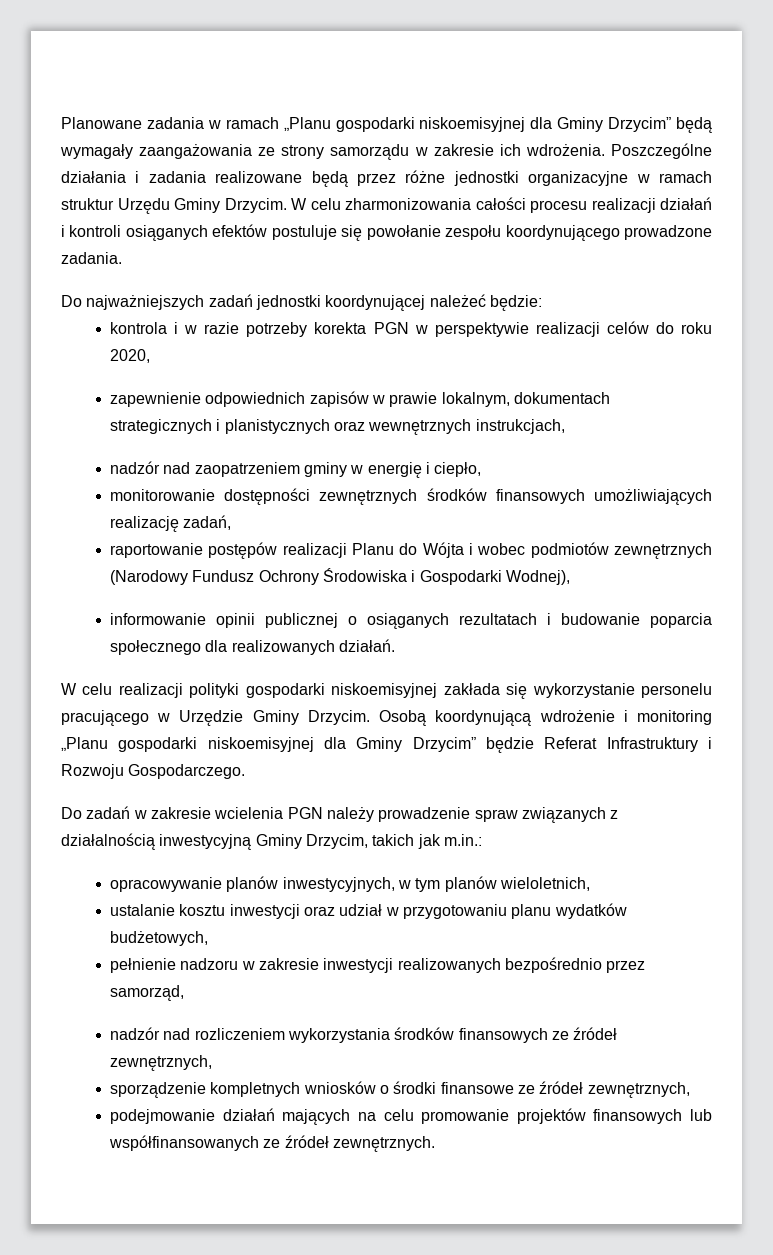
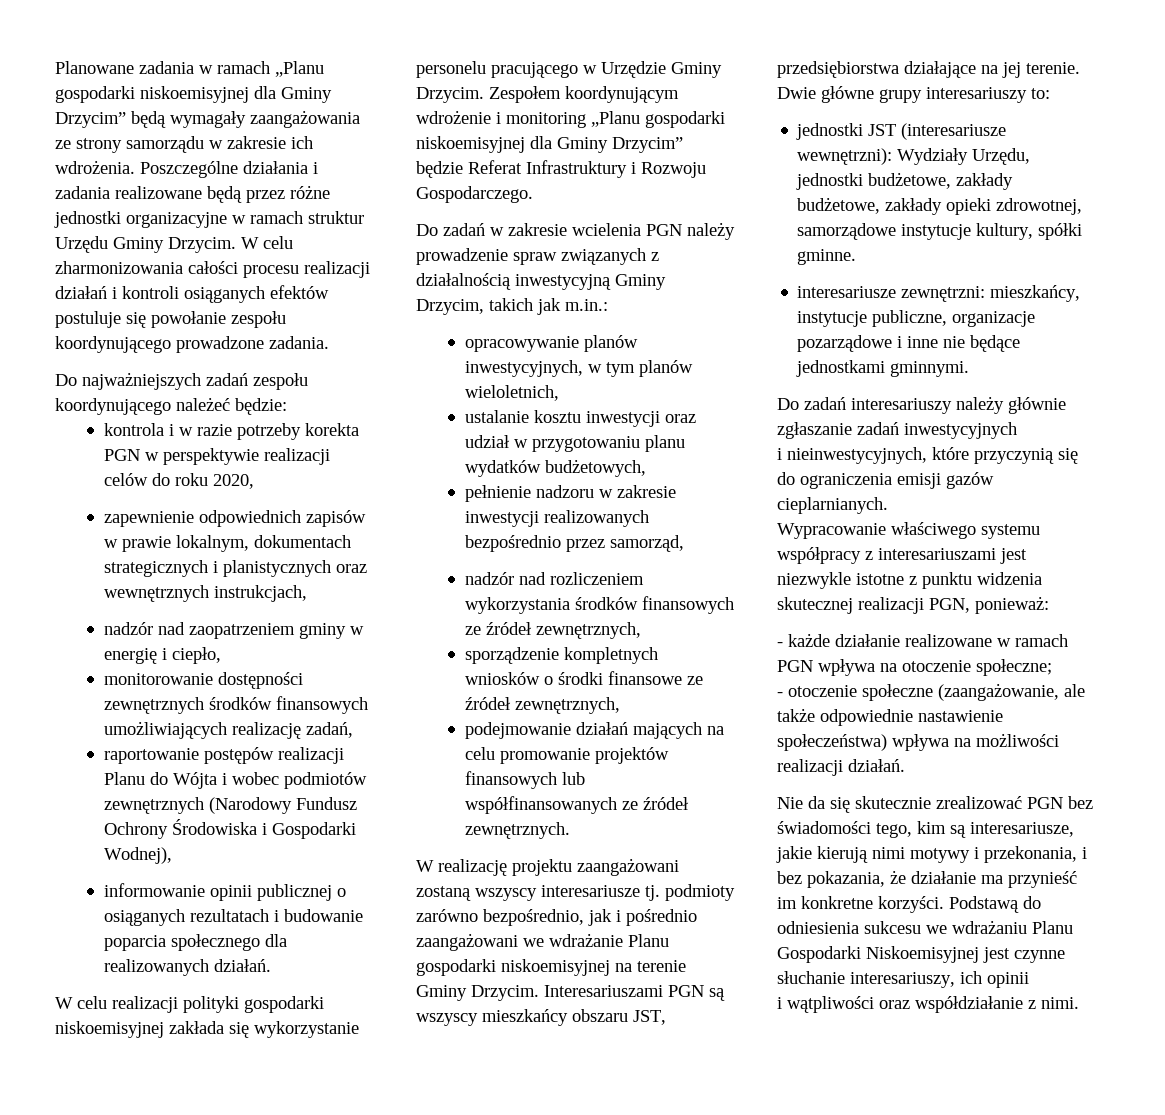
- Do najważniejszych zadań jednostki koordynującej należeć będzie:
+ Do najważniejszych zadań zespołu koordynującego należeć będzie:
- Osobą koordynującą wdrożenie i monitoring „Planu gospodarki niskoemisyjnej dla Gminy Drzycim” będzie Referat Infrastruktury i Rozwoju Gospodarczego.
+ Zespołem koordynującym wdrożenie i monitoring „Planu gospodarki niskoemisyjnej dla Gminy Drzycim” będzie Referat Infrastruktury i Rozwoju Gospodarczego.
+ W realizację projektu zaangażowani zostaną wszyscy interesariusze tj. podmioty zarówno bezpośrednio, jak i pośrednio zaangażowani we wdrażanie Planu gospodarki niskoemisyjnej na terenie Gminy Drzycim. Interesariuszami PGN są wszyscy mieszkańcy obszaru JST, przedsiębiorstwa działające na jej terenie. Dwie główne grupy interesariuszy to:
+ jednostki JST (interesariusze wewnętrzni): Wydziały Urzędu, jednostki budżetowe, zakłady budżetowe, zakłady opieki zdrowotnej, samorządowe instytucje kultury, spółki gminne.
+ interesariusze zewnętrzni: mieszkańcy, instytucje publiczne, organizacje pozarządowe i inne nie będące jednostkami gminnymi.
+ Do zadań interesariuszy należy głównie zgłaszanie zadań inwestycyjnych
+ i nieinwestycyjnych, które przyczynią się do ograniczenia emisji gazów cieplarnianych.
+ Wypracowanie właściwego systemu współpracy z interesariuszami jest niezwykle istotne z punktu widzenia skutecznej realizacji PGN, ponieważ:
+ - każde działanie realizowane w ramach PGN wpływa na otoczenie społeczne;
+ - otoczenie społeczne (zaangażowanie, ale także odpowiednie nastawienie społeczeństwa) wpływa na możliwości realizacji działań.
+ Nie da się skutecznie zrealizować PGN bez świadomości tego, kim są interesariusze, jakie kierują nimi motywy i przekonania, i bez pokazania, że działanie ma przynieść im konkretne korzyści. Podstawą do odniesienia sukcesu we wdrażaniu Planu Gospodarki Niskoemisyjnej jest czynne słuchanie interesariuszy, ich opinii
+ i wątpliwości oraz współdziałanie z nimi.

